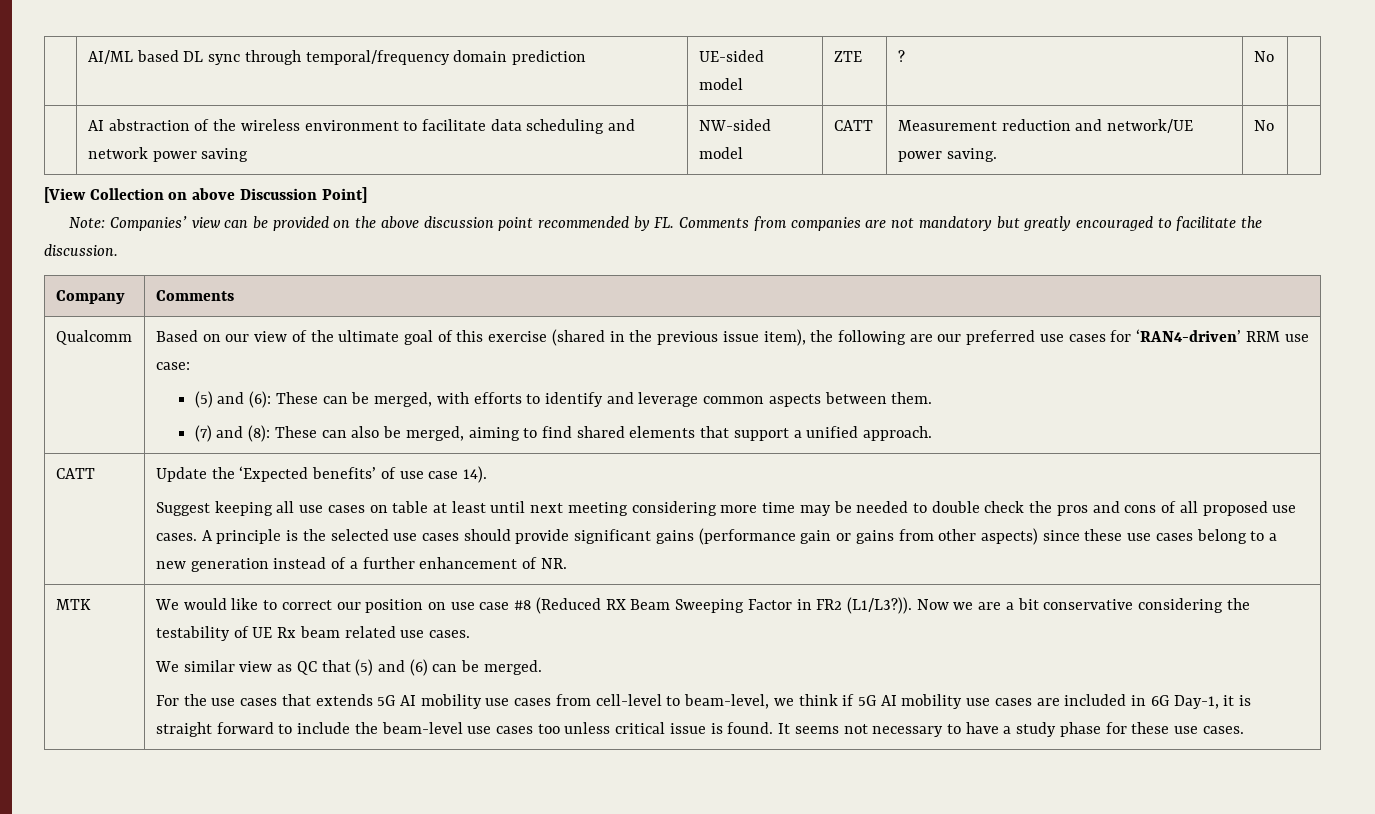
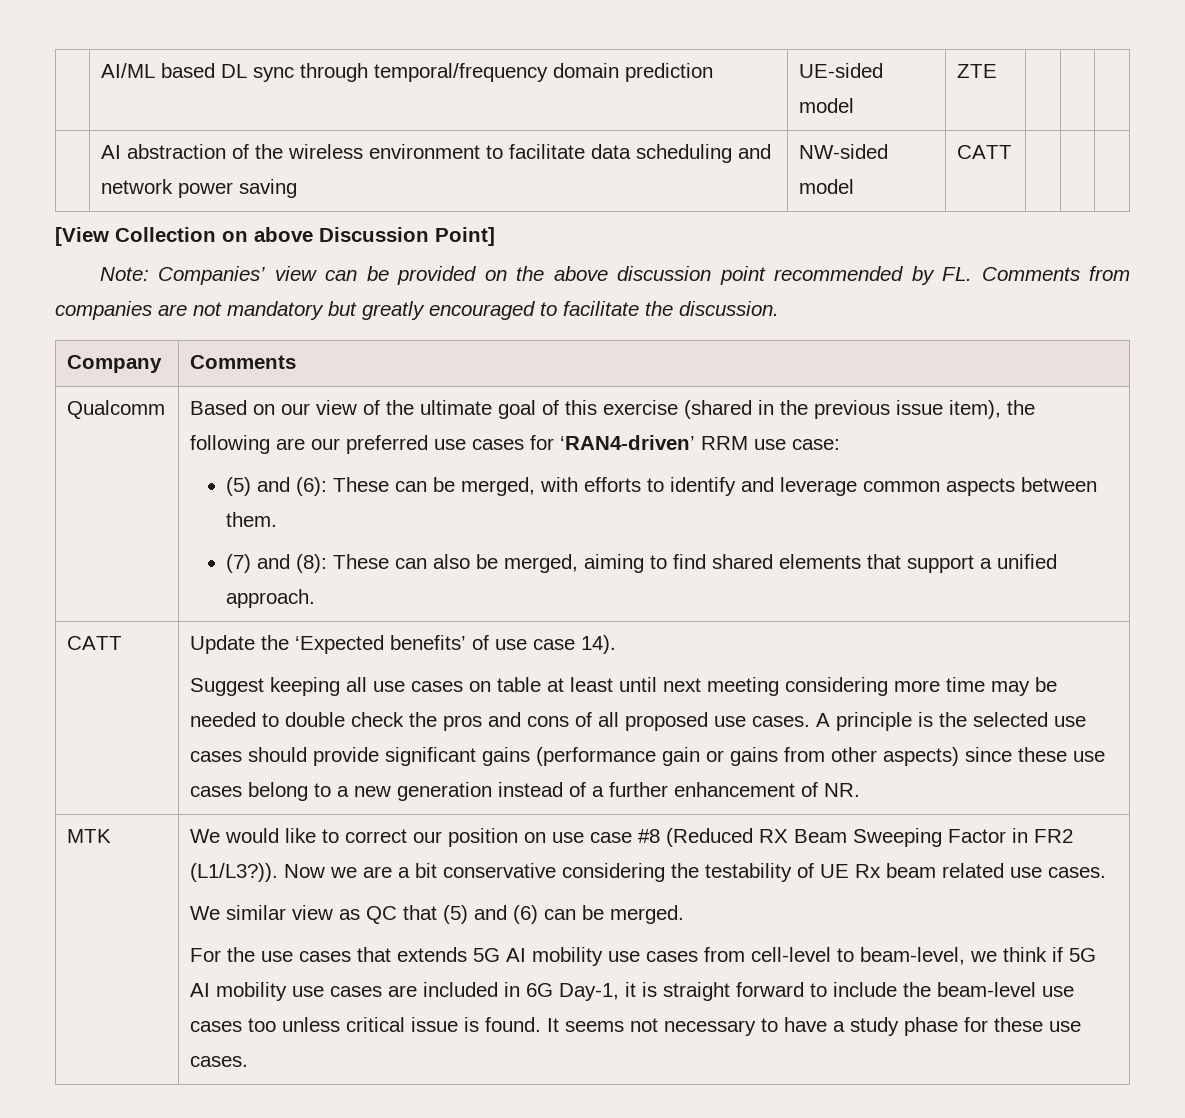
- | AI/ML based DL sync through temporal/frequency domain prediction | UE-sided model | ZTE | ? | No |
+ | AI/ML based DL sync through temporal/frequency domain prediction | UE-sided model | ZTE | | |
- | AI abstraction of the wireless environment to facilitate data scheduling and network power saving | NW-sided model | CATT | Measurement reduction and network/UE power saving. | No |
+ | AI abstraction of the wireless environment to facilitate data scheduling and network power saving | NW-sided model | CATT | | |

